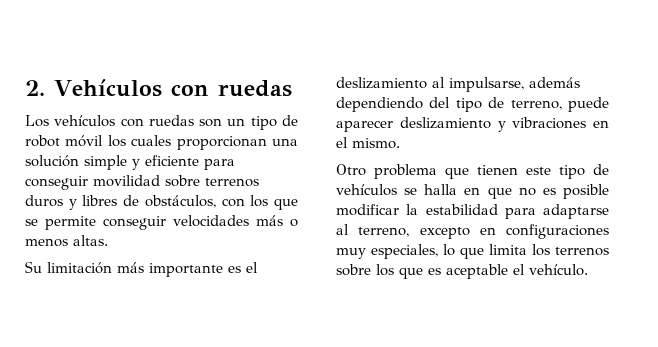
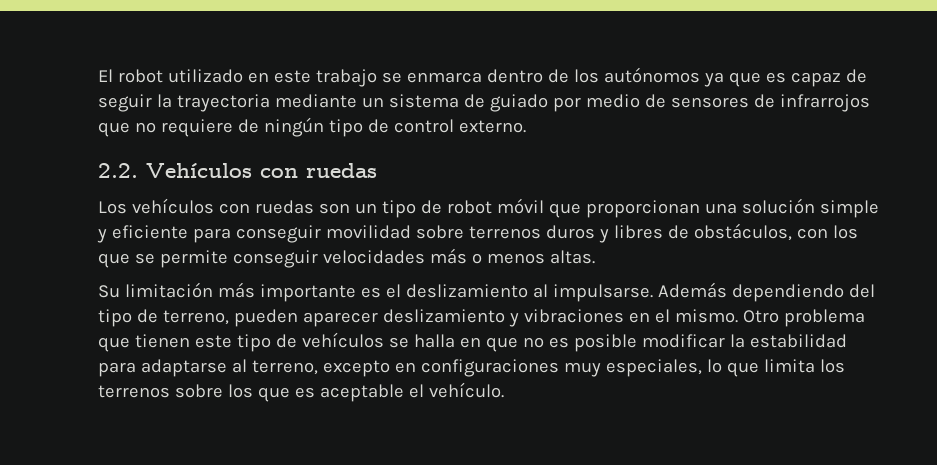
- 2. Vehículos con ruedas
+ El robot utilizado en este trabajo se enmarca dentro de los autónomos ya que es capaz de seguir la trayectoria mediante un sistema de guiado por medio de sensores de infrarrojos que no requiere de ningún tipo de control externo.
+ 2.2. Vehículos con ruedas
- Los vehículos con ruedas son un tipo de robot móvil los cuales proporcionan una solución simple y eficiente para conseguir movilidad sobre terrenos duros y libres de obstáculos, con los que se permite conseguir velocidades más o menos altas.
+ Los vehículos con ruedas son un tipo de robot móvil que proporcionan una solución simple y eficiente para conseguir movilidad sobre terrenos duros y libres de obstáculos, con los que se permite conseguir velocidades más o menos altas.
- Su limitación más importante es el deslizamiento al impulsarse, además dependiendo del tipo de terreno, puede aparecer deslizamiento y vibraciones en el mismo.
- Otro problema que tienen este tipo de vehículos se halla en que no es posible modificar la estabilidad para adaptarse al terreno, excepto en configuraciones muy especiales, lo que limita los terrenos sobre los que es aceptable el vehículo.
+ Su limitación más importante es el deslizamiento al impulsarse. Además dependiendo del tipo de terreno, pueden aparecer deslizamiento y vibraciones en el mismo. Otro problema que tienen este tipo de vehículos se halla en que no es posible modificar la estabilidad para adaptarse al terreno, excepto en configuraciones muy especiales, lo que limita los terrenos sobre los que es aceptable el vehículo.

